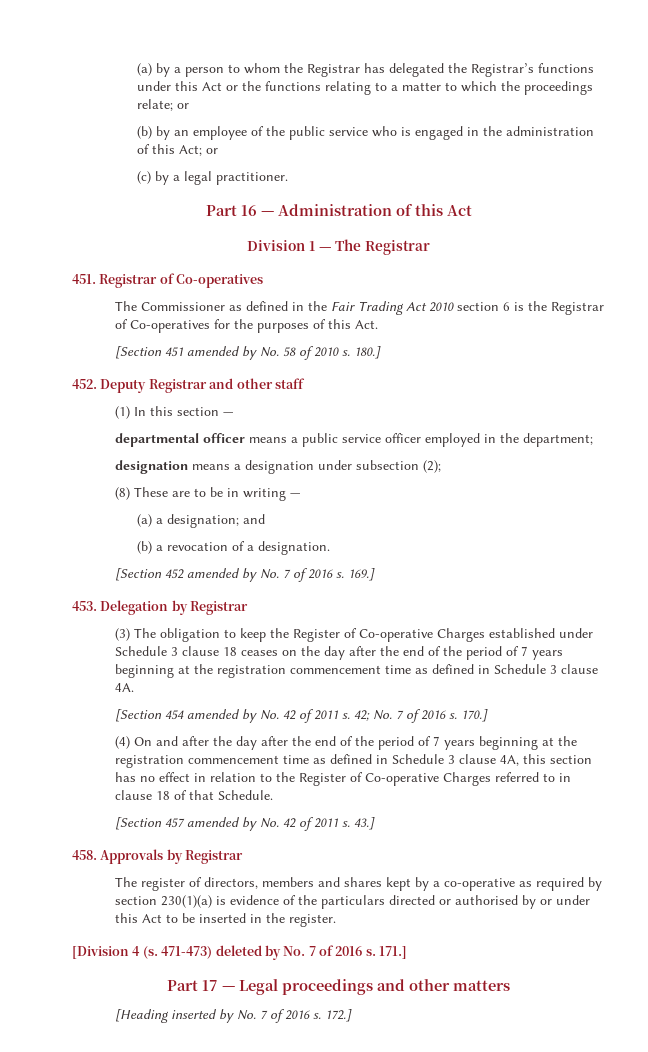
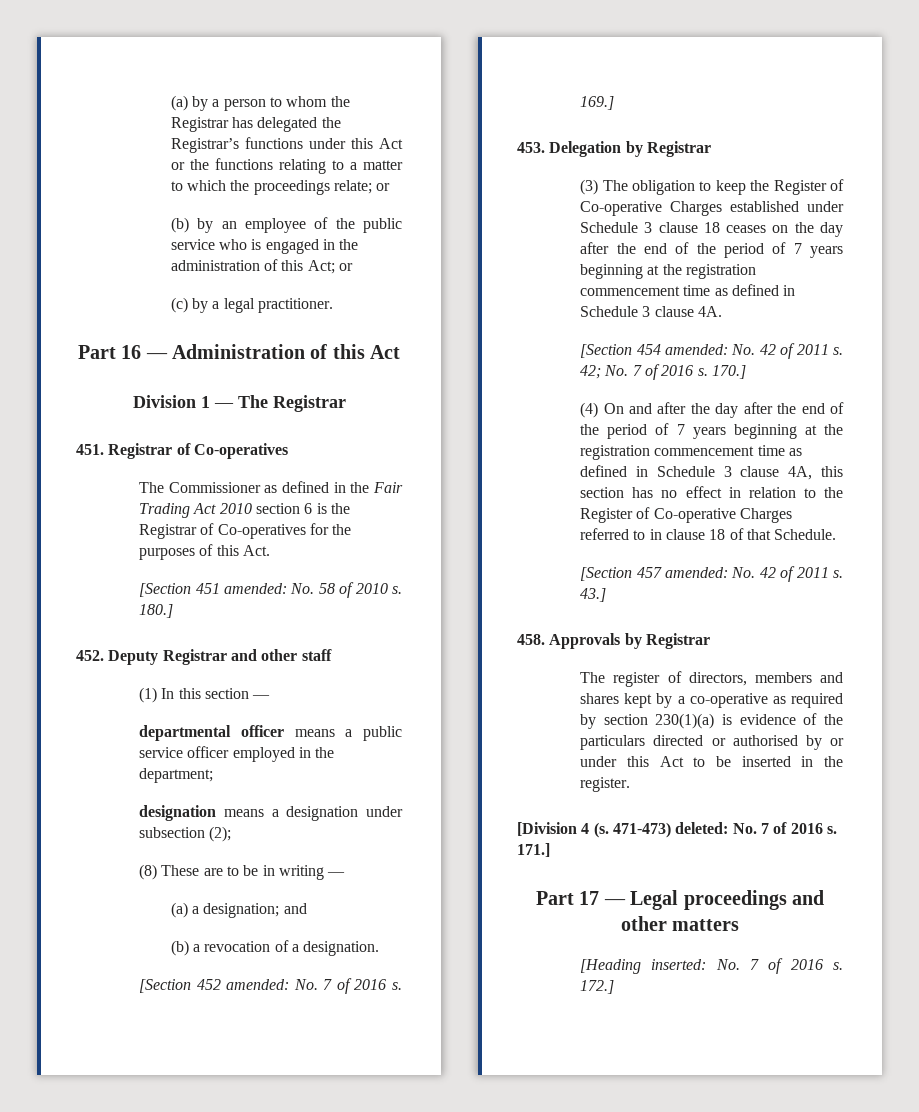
- [Section 451 amended by No. 58 of 2010 s.
+ [Section 451 amended: No. 58 of 2010 s.
- [Section 452 amended by No. 7 of 2016 s.
+ [Section 452 amended: No. 7 of 2016 s.
- [Section 454 amended by No. 42 of 2011 s.
+ [Section 454 amended: No. 42 of 2011 s.
- [Section 457 amended by No. 42 of 2011 s.
+ [Section 457 amended: No. 42 of 2011 s.
- 471-473) deleted by No. 7 of 2016 s.
+ 471-473) deleted: No. 7 of 2016 s.
- [Heading inserted by No. 7 of 2016 s.
+ [Heading inserted: No. 7 of 2016 s.

